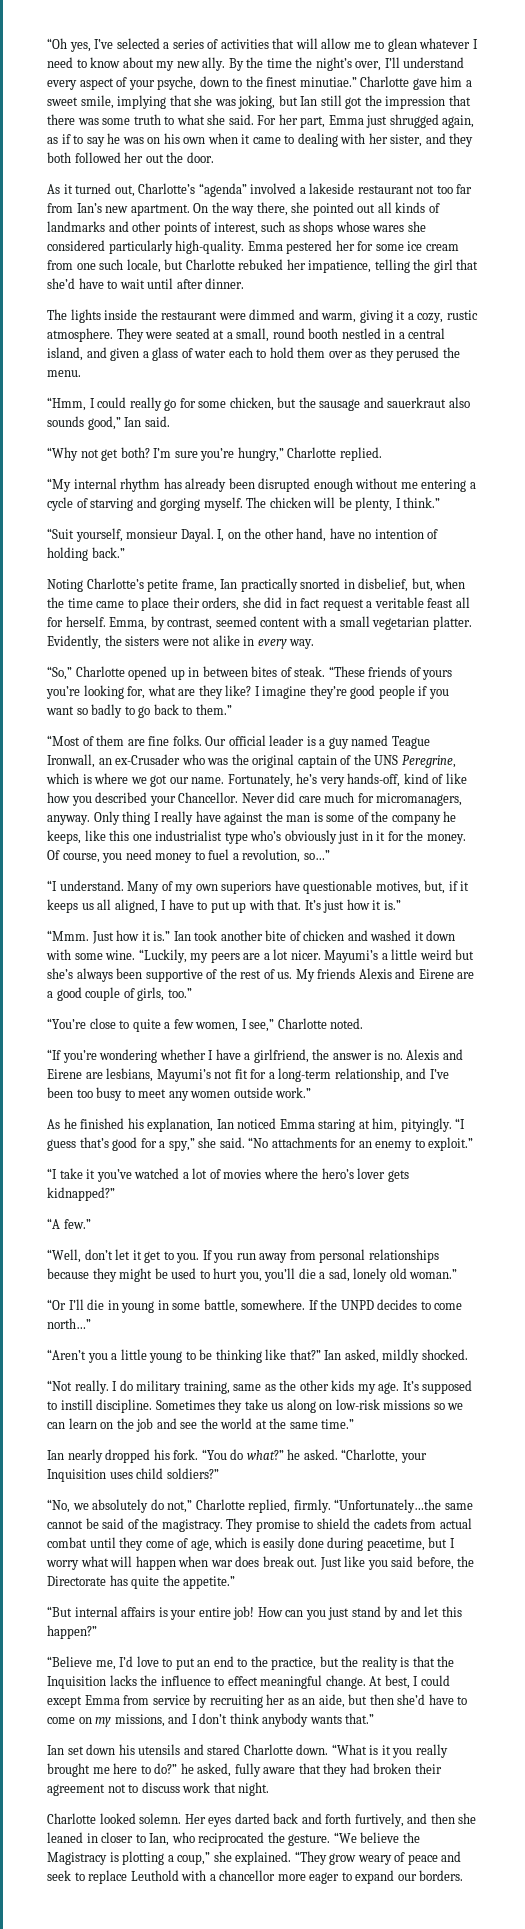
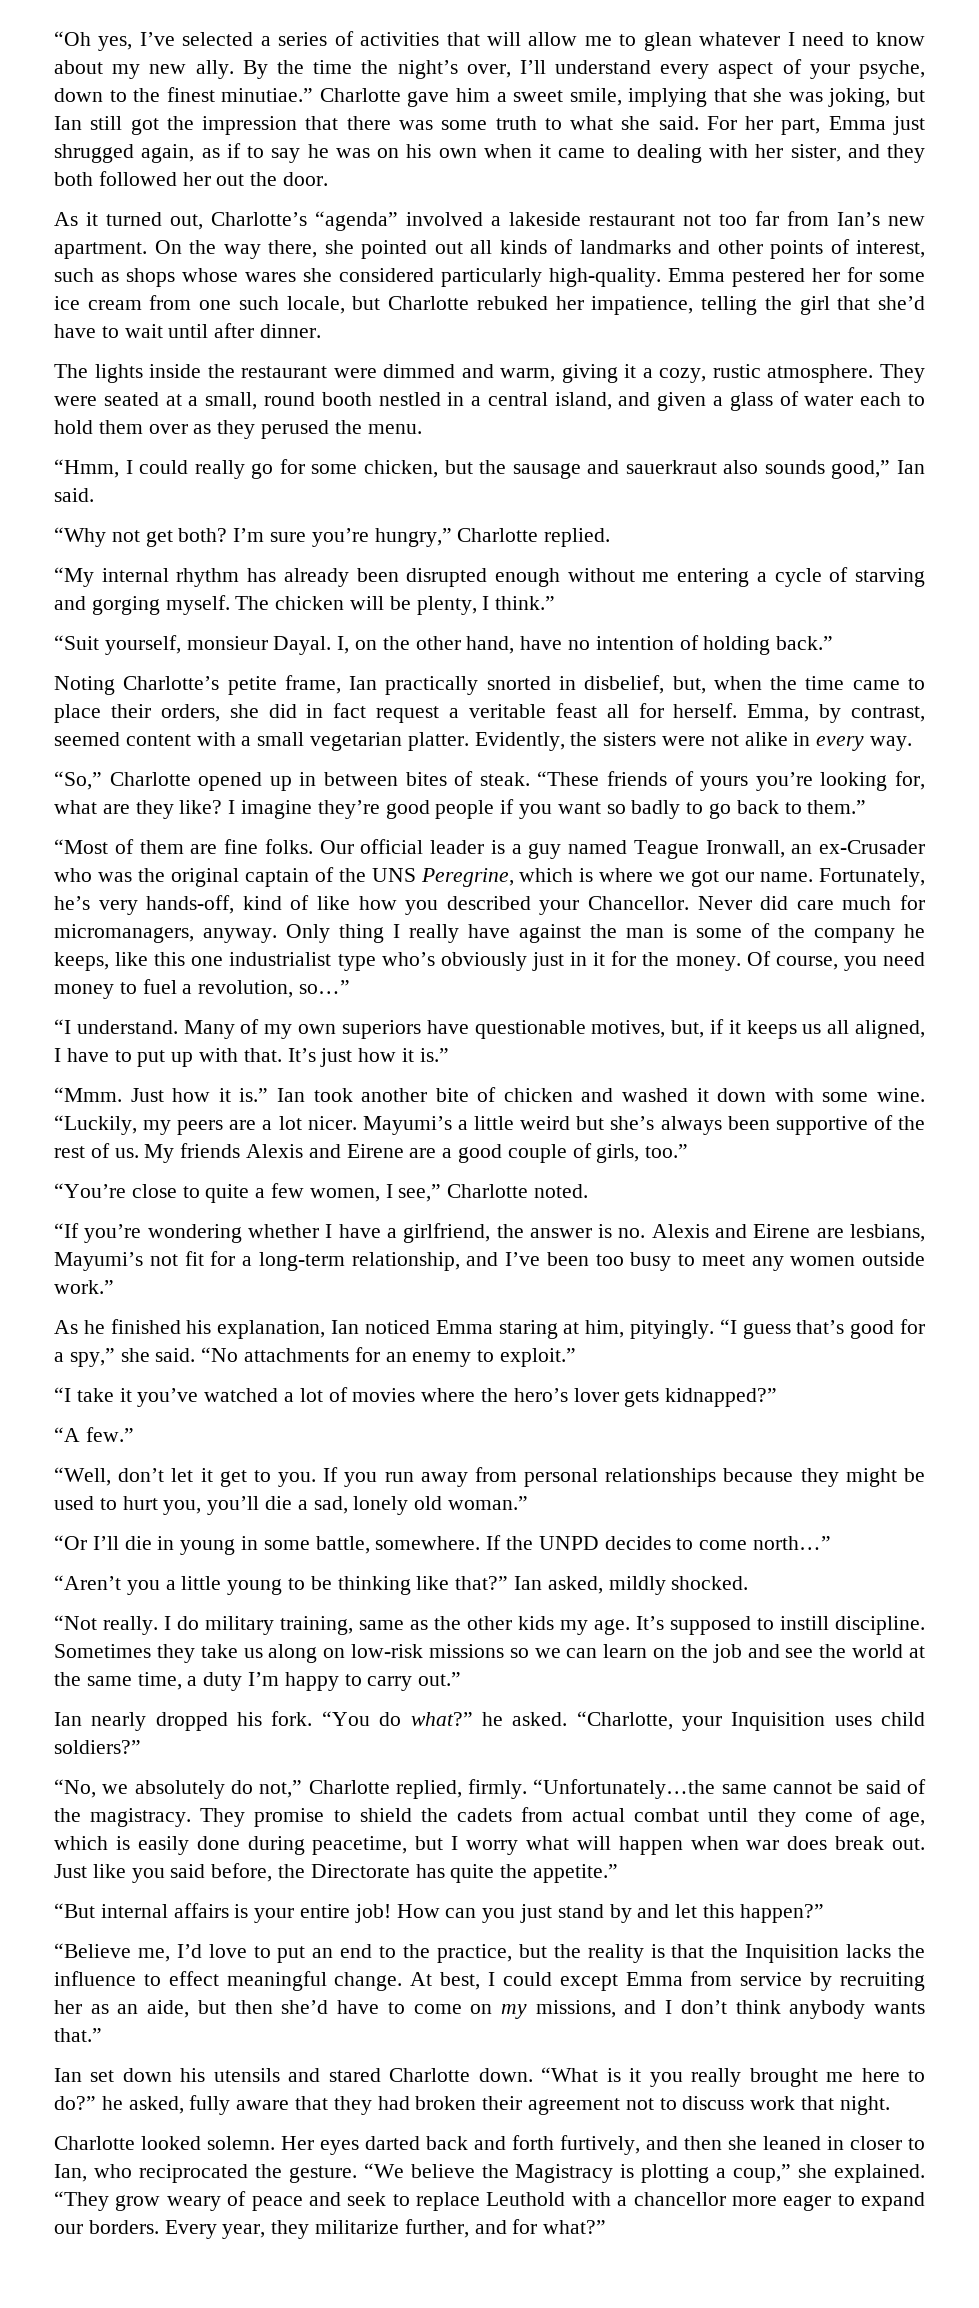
- Sometimes they take us along on low-risk missions so we can learn on the job and see the world at the same time.”
+ Sometimes they take us along on low-risk missions so we can learn on the job and see the world at the same time, a duty I’m happy to carry out.”
+ Every year, they militarize further, and for what?”

